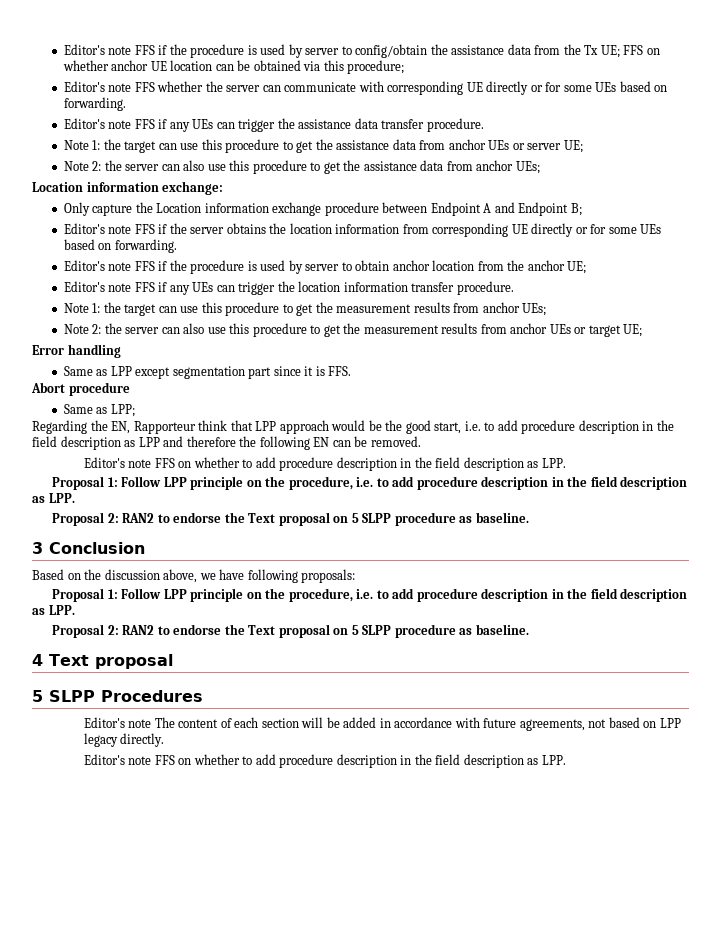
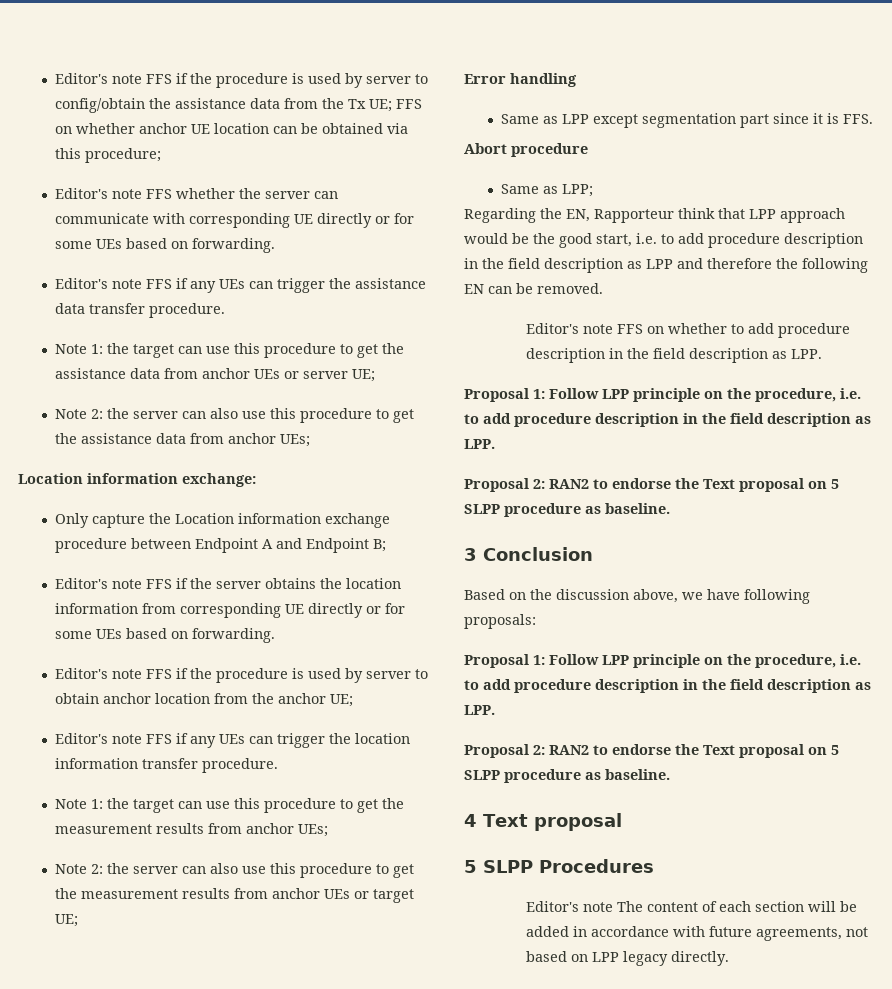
  Editor's note The content of each section will be added in accordance with future agreements, not based on LPP legacy directly.
- Editor's note FFS on whether to add procedure description in the field description as LPP.

